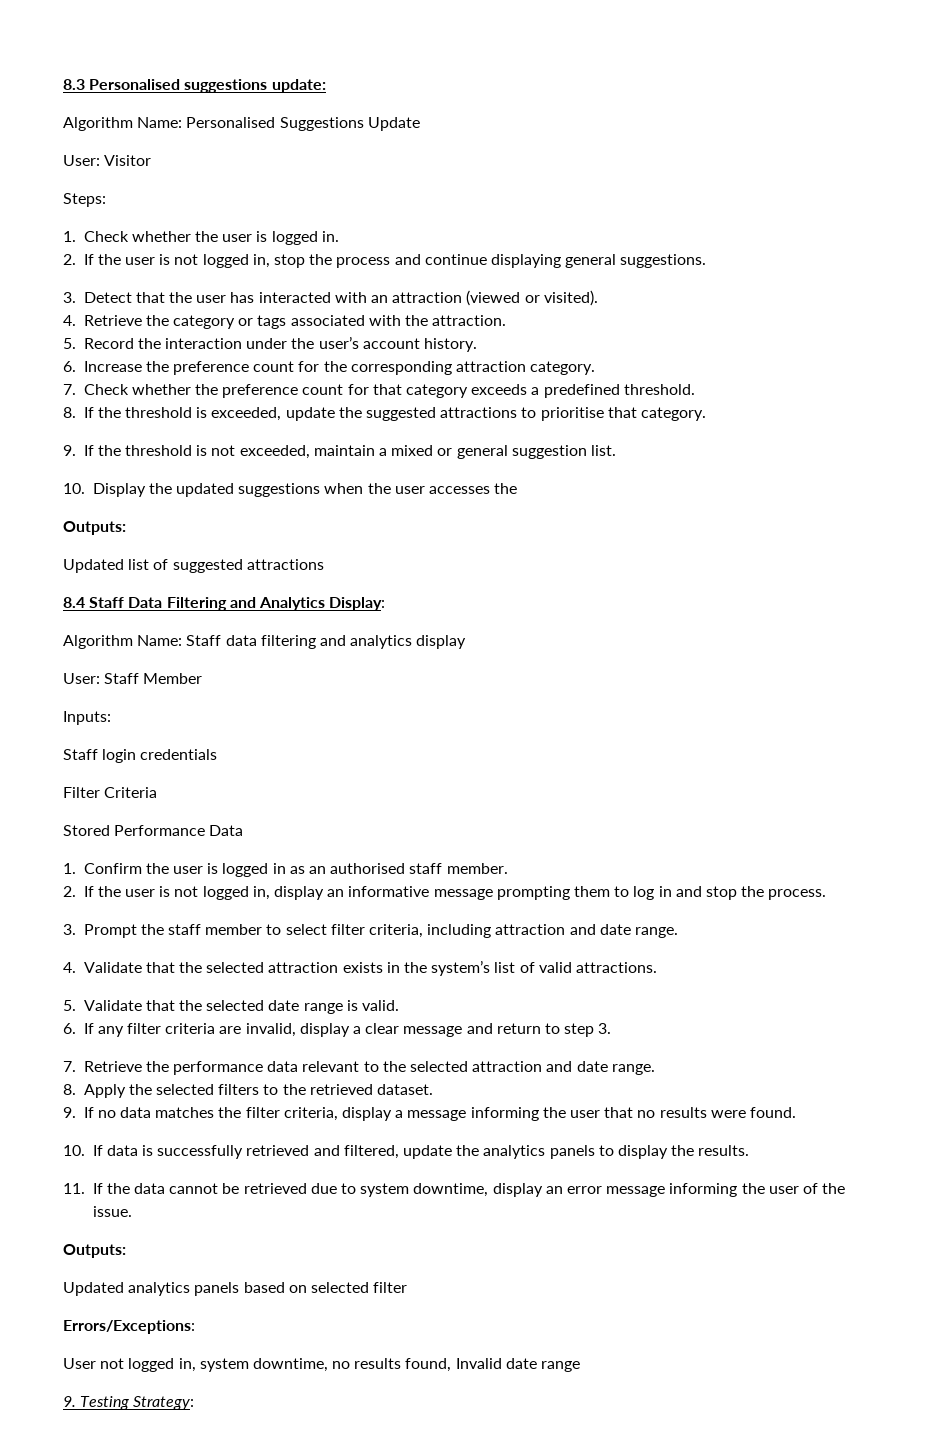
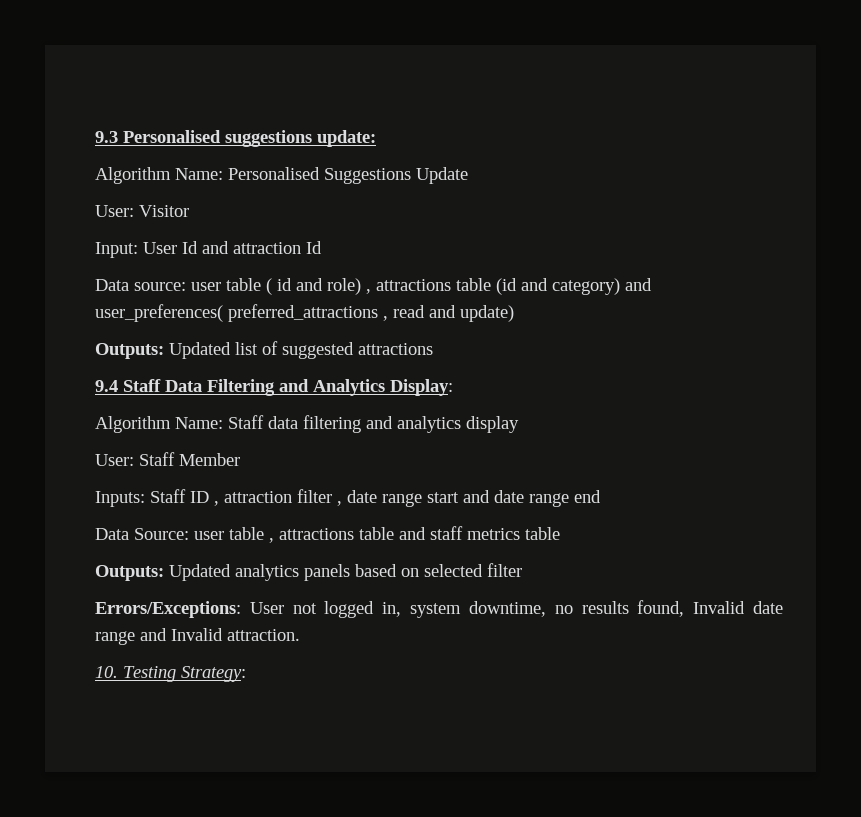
- 8.3 Personalised suggestions update:
+ 9.3 Personalised suggestions update:
- Steps:
- 1. Check whether the user is logged in.
- 2. If the user is not logged in, stop the process and continue displaying general suggestions.
- 3. Detect that the user has interacted with an attraction (viewed or visited).
- 4. Retrieve the category or tags associated with the attraction.
- 5. Record the interaction under the user’s account history.
- 6. Increase the preference count for the corresponding attraction category.
- 7. Check whether the preference count for that category exceeds a predefined threshold.
- 8. If the threshold is exceeded, update the suggested attractions to prioritise that category.
- 9. If the threshold is not exceeded, maintain a mixed or general suggestion list.
- 10. Display the updated suggestions when the user accesses the
- Outputs:
- Updated list of suggested attractions
+ Input: User Id and attraction Id
+ Data source: user table ( id and role) , attractions table (id and category) and user_preferences( preferred_attractions , read and update)
+ Outputs: Updated list of suggested attractions
- 8.4 Staff Data Filtering and Analytics Display:
+ 9.4 Staff Data Filtering and Analytics Display:
- Inputs:
- Staff login credentials
- Filter Criteria
- Stored Performance Data
- 1. Confirm the user is logged in as an authorised staff member.
- 2. If the user is not logged in, display an informative message prompting them to log in and stop the process.
- 3. Prompt the staff member to select filter criteria, including attraction and date range.
- 4. Validate that the selected attraction exists in the system’s list of valid attractions.
- 5. Validate that the selected date range is valid.
- 6. If any filter criteria are invalid, display a clear message and return to step 3.
- 7. Retrieve the performance data relevant to the selected attraction and date range.
- 8. Apply the selected filters to the retrieved dataset.
- 9. If no data matches the filter criteria, display a message informing the user that no results were found.
- 10. If data is successfully retrieved and filtered, update the analytics panels to display the results.
- 11. If the data cannot be retrieved due to system downtime, display an error message informing the user of the issue.
- Outputs:
- Updated analytics panels based on selected filter
+ Inputs: Staff ID , attraction filter , date range start and date range end
+ Data Source: user table , attractions table and staff metrics table
+ Outputs: Updated analytics panels based on selected filter
- Errors/Exceptions:
- User not logged in, system downtime, no results found, Invalid date range
- 9. Testing Strategy:
+ Errors/Exceptions: User not logged in, system downtime, no results found, Invalid date range and Invalid attraction.
+ 10. Testing Strategy:

